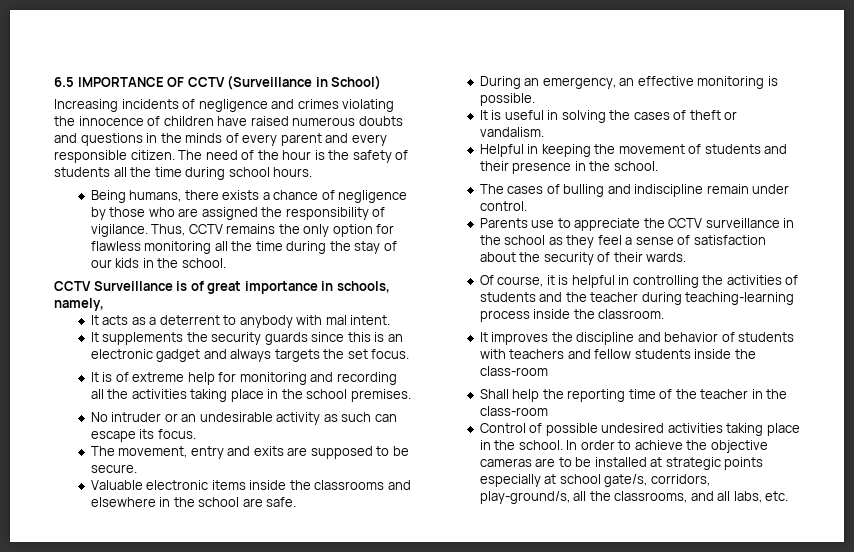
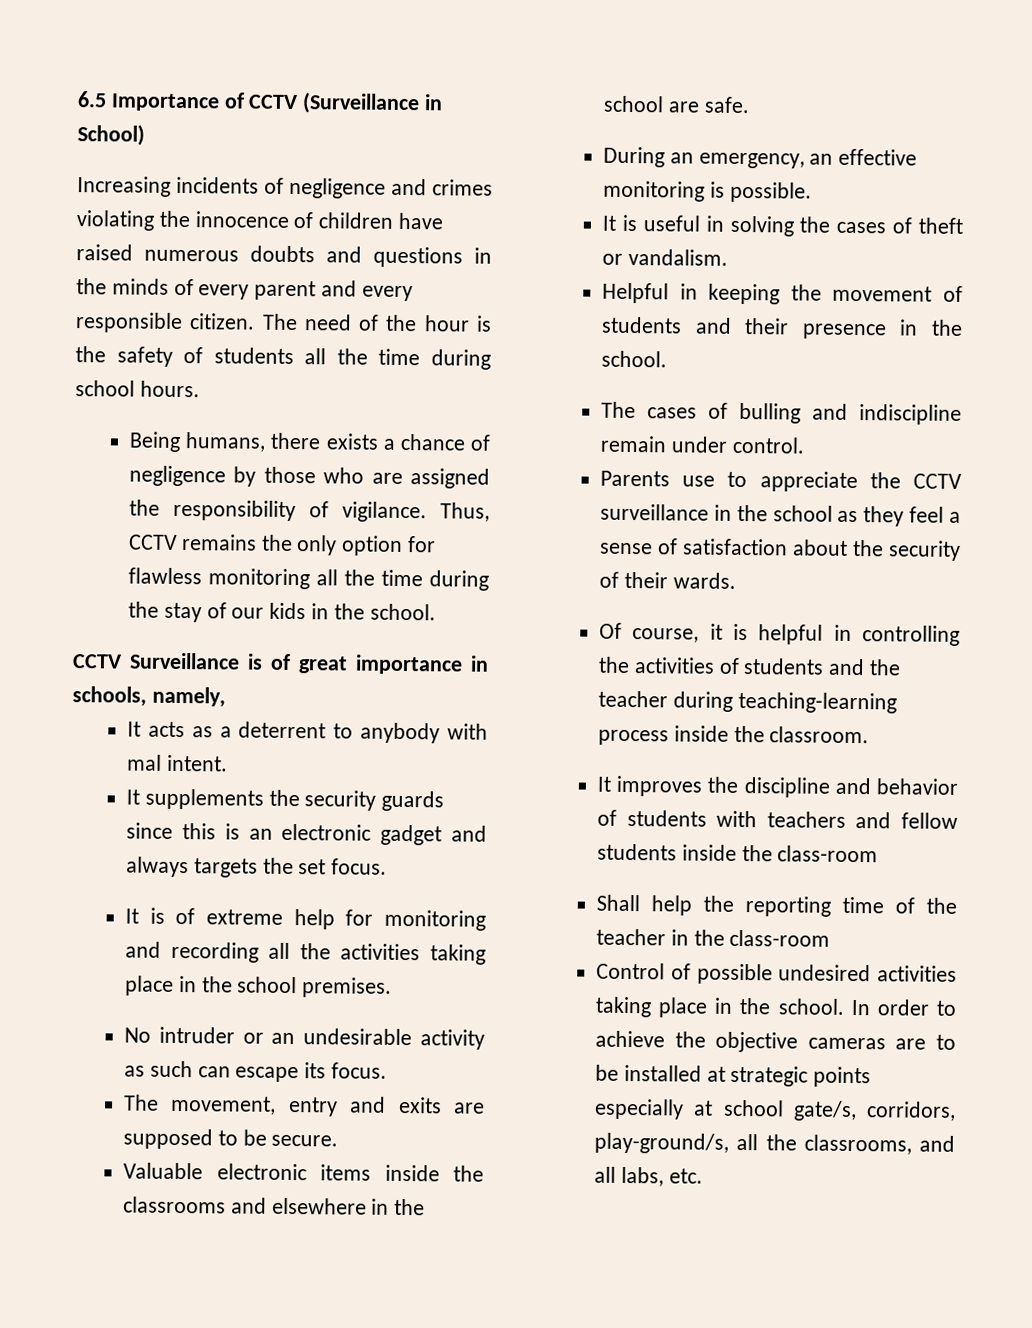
- 6.5 IMPORTANCE OF CCTV (Surveillance in School)
+ 6.5 Importance of CCTV (Surveillance in School)

